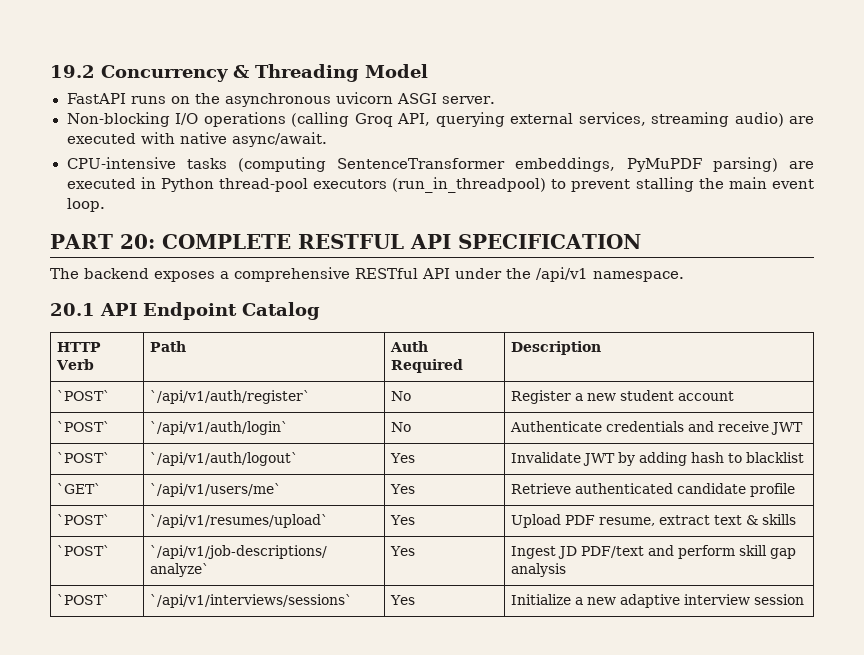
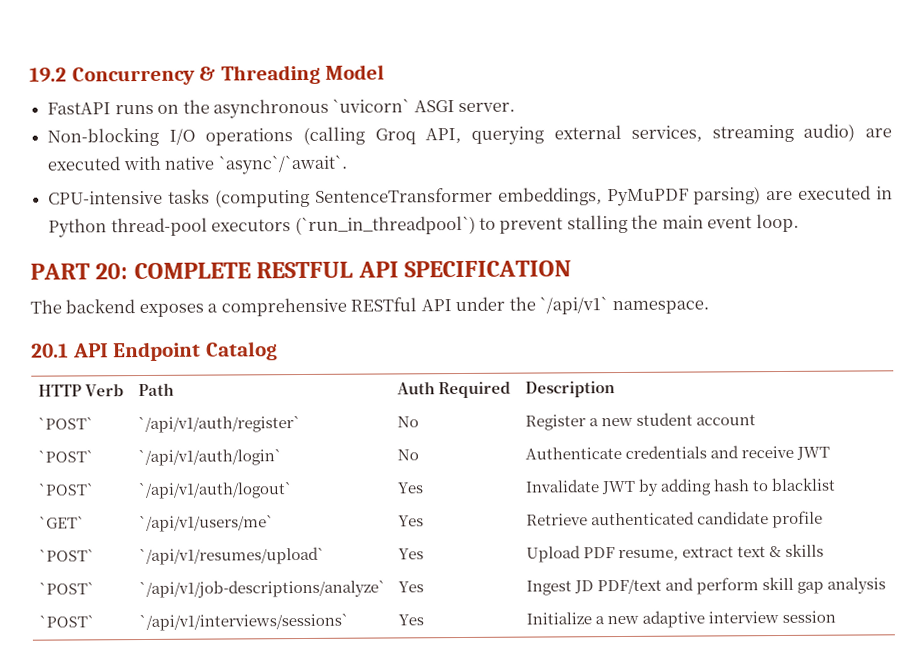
- FastAPI runs on the asynchronous uvicorn ASGI server.
+ FastAPI runs on the asynchronous `uvicorn` ASGI server.
- Non-blocking I/O operations (calling Groq API, querying external services, streaming audio) are executed with native async/await.
+ Non-blocking I/O operations (calling Groq API, querying external services, streaming audio) are executed with native `async`/`await`.
- CPU-intensive tasks (computing SentenceTransformer embeddings, PyMuPDF parsing) are executed in Python thread-pool executors (run_in_threadpool) to prevent stalling the main event loop.
+ CPU-intensive tasks (computing SentenceTransformer embeddings, PyMuPDF parsing) are executed in Python thread-pool executors (`run_in_threadpool`) to prevent stalling the main event loop.
- The backend exposes a comprehensive RESTful API under the /api/v1 namespace.
+ The backend exposes a comprehensive RESTful API under the `/api/v1` namespace.

